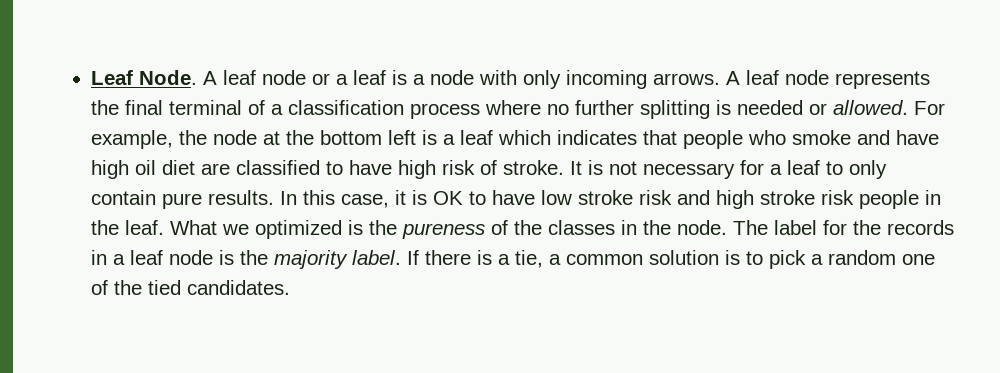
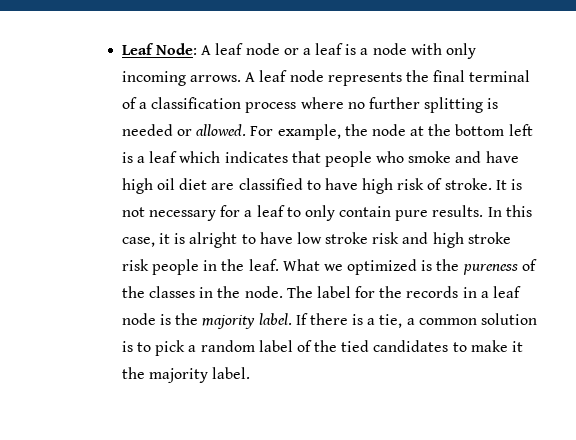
- Leaf Node. A leaf node or a leaf is a node with only incoming arrows.
+ Leaf Node: A leaf node or a leaf is a node with only incoming arrows.
- In this case, it is OK to have low stroke risk and high stroke risk people in the leaf.
+ In this case, it is alright to have low stroke risk and high stroke risk people in the leaf.
- If there is a tie, a common solution is to pick a random one of the tied candidates.
+ If there is a tie, a common solution is to pick a random label of the tied candidates to make it the majority label.

